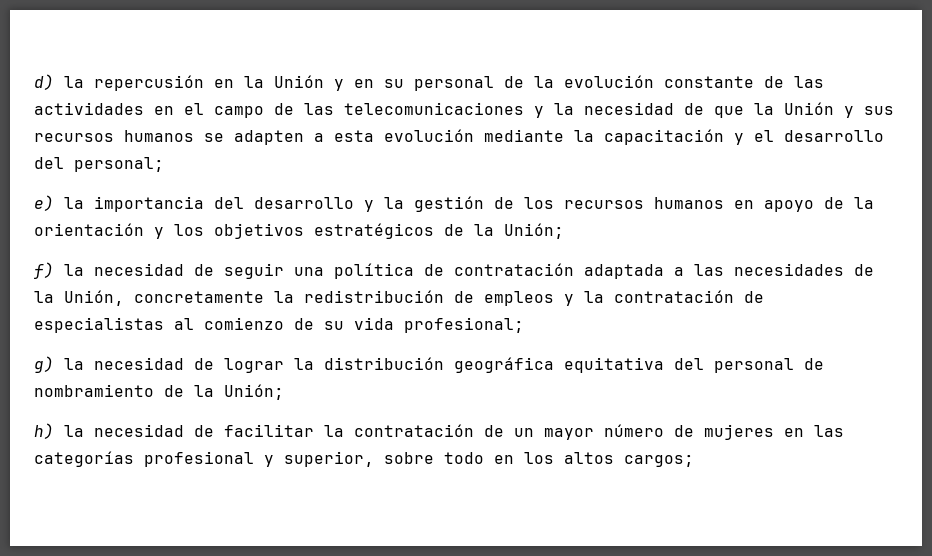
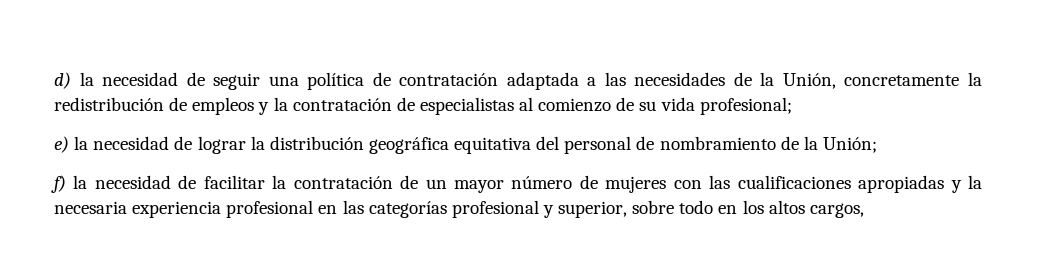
- d) la repercusión en la Unión y en su personal de la evolución constante de las actividades en el campo de las telecomunicaciones y la necesidad de que la Unión y sus recursos humanos se adapten a esta evolución mediante la capacitación y el desarrollo del personal;
- e) la importancia del desarrollo y la gestión de los recursos humanos en apoyo de la orientación y los objetivos estratégicos de la Unión;
- f) la necesidad de seguir una política de contratación adaptada a las necesidades de la Unión, concretamente la redistribución de empleos y la contratación de especialistas al comienzo de su vida profesional;
+ d) la necesidad de seguir una política de contratación adaptada a las necesidades de la Unión, concretamente la redistribución de empleos y la contratación de especialistas al comienzo de su vida profesional;
- g) la necesidad de lograr la distribución geográfica equitativa del personal de nombramiento de la Unión;
+ e) la necesidad de lograr la distribución geográfica equitativa del personal de nombramiento de la Unión;
- h) la necesidad de facilitar la contratación de un mayor número de mujeres en las categorías profesional y superior, sobre todo en los altos cargos;
+ f) la necesidad de facilitar la contratación de un mayor número de mujeres con las cualificaciones apropiadas y la necesaria experiencia profesional en las categorías profesional y superior, sobre todo en los altos cargos,

